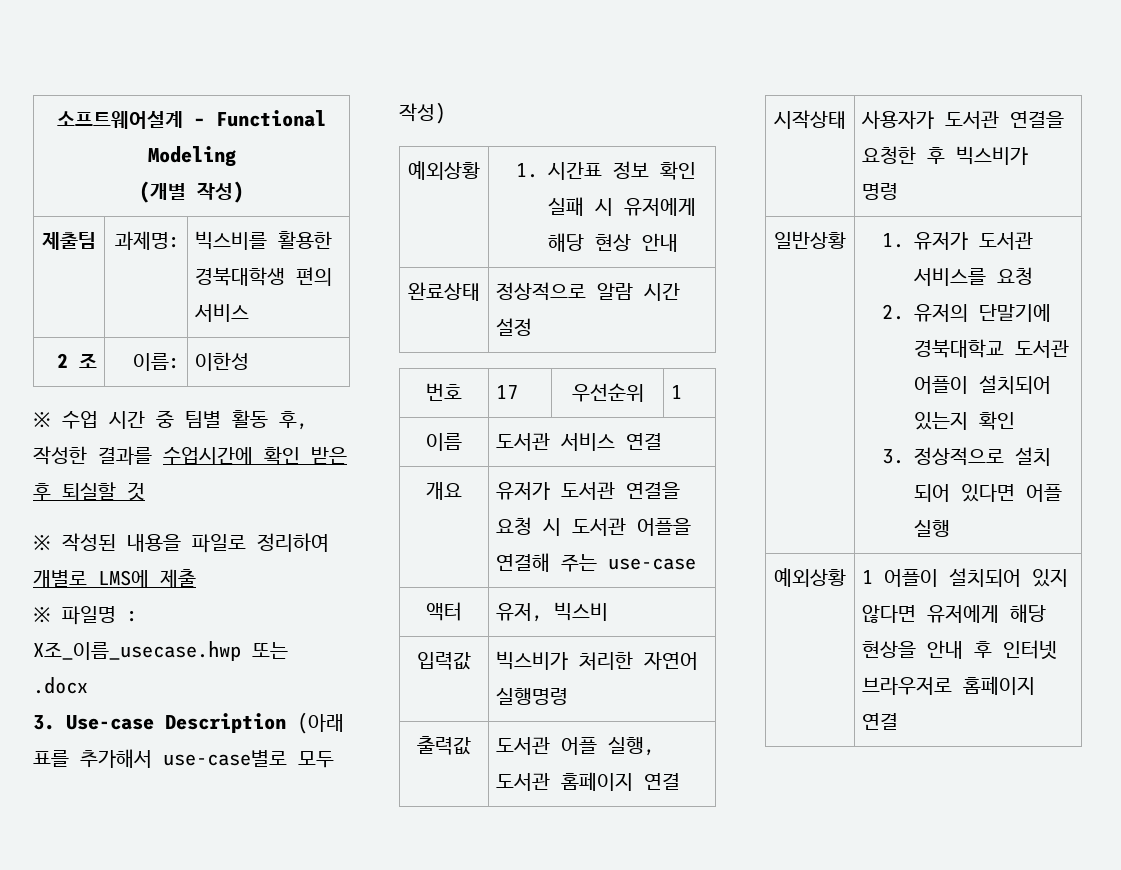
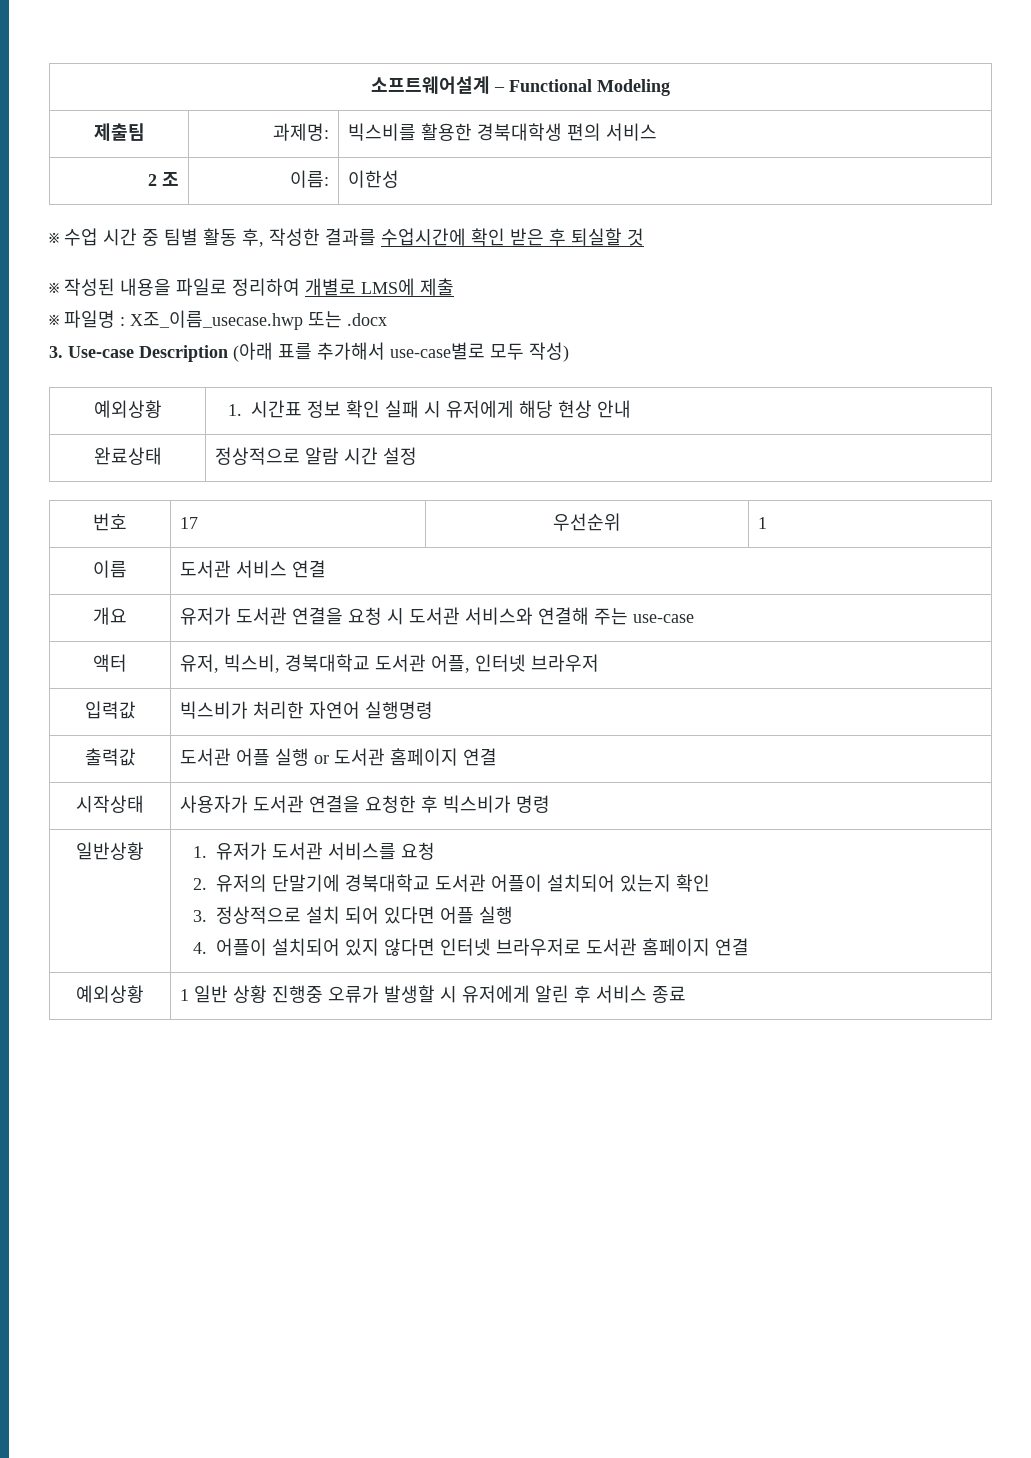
  소프트웨어설계 – Functional Modeling
- (개별 작성)
- 개요 | 유저가 도서관 연결을 요청 시 도서관 어플을 연결해 주는 use-case
+ 개요 | 유저가 도서관 연결을 요청 시 도서관 서비스와 연결해 주는 use-case
- 액터 | 유저, 빅스비
+ 액터 | 유저, 빅스비, 경북대학교 도서관 어플, 인터넷 브라우저
- 출력값 | 도서관 어플 실행, 도서관 홈페이지 연결
+ 출력값 | 도서관 어플 실행 or 도서관 홈페이지 연결
  일반상황 | 1. 유저가 도서관 서비스를 요청
  2. 유저의 단말기에 경북대학교 도서관 어플이 설치되어 있는지 확인
  3. 정상적으로 설치 되어 있다면 어플 실행
- 예외상황 | 1 어플이 설치되어 있지 않다면 유저에게 해당 현상을 안내 후 인터넷 브라우저로 홈페이지 연결
+ 4. 어플이 설치되어 있지 않다면 인터넷 브라우저로 도서관 홈페이지 연결
+ 예외상황 | 1 일반 상황 진행중 오류가 발생할 시 유저에게 알린 후 서비스 종료

